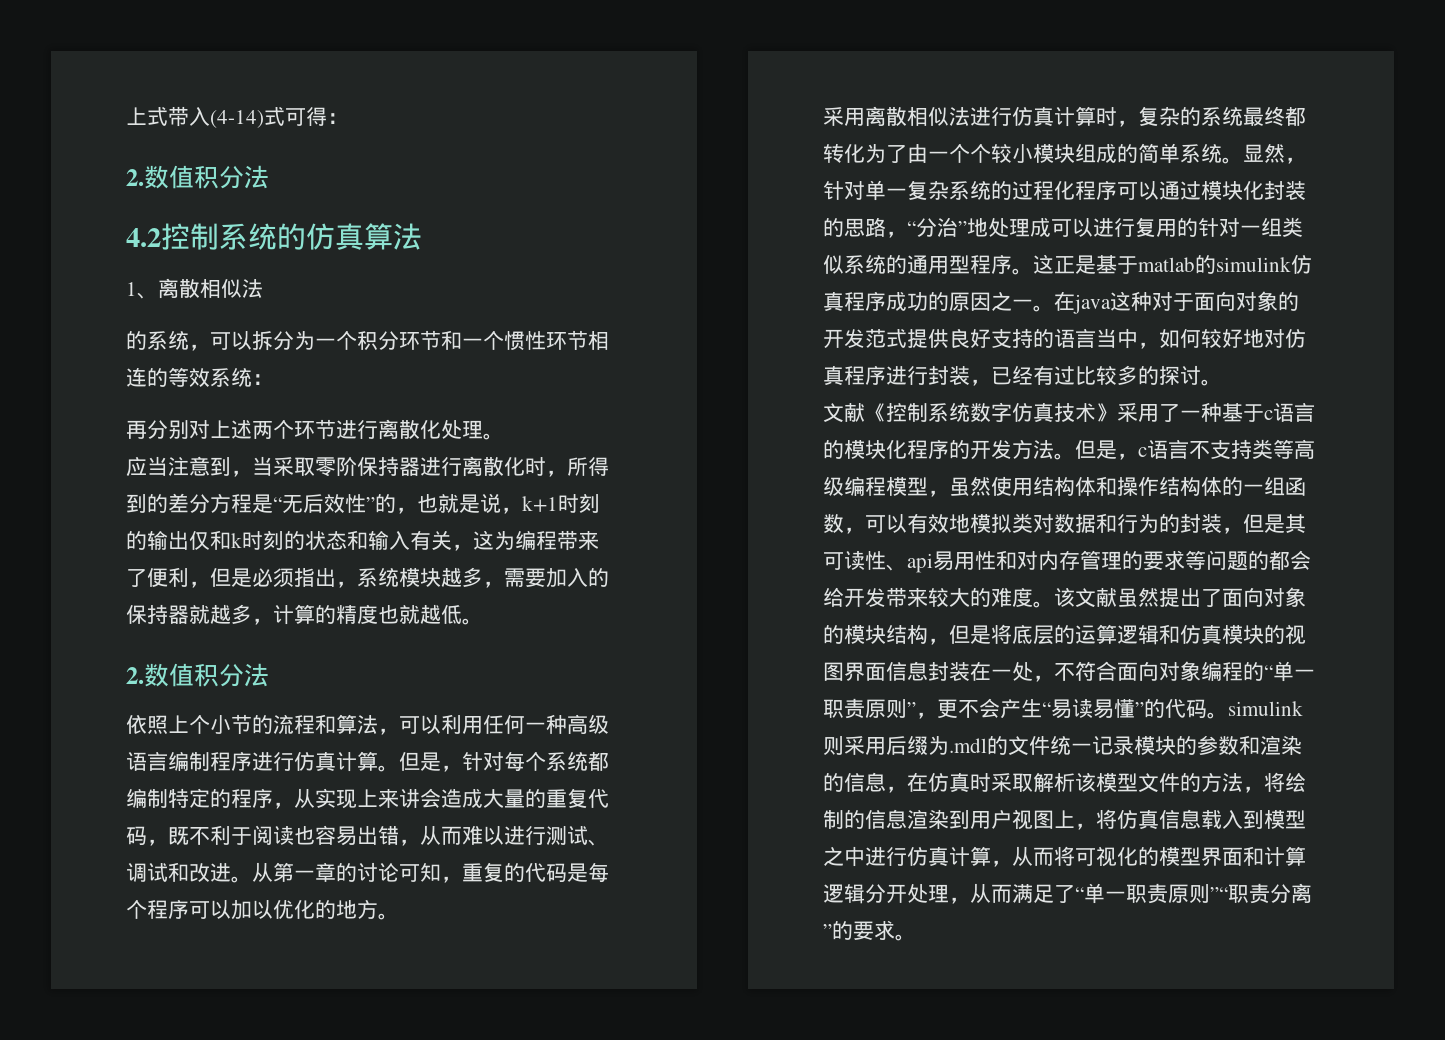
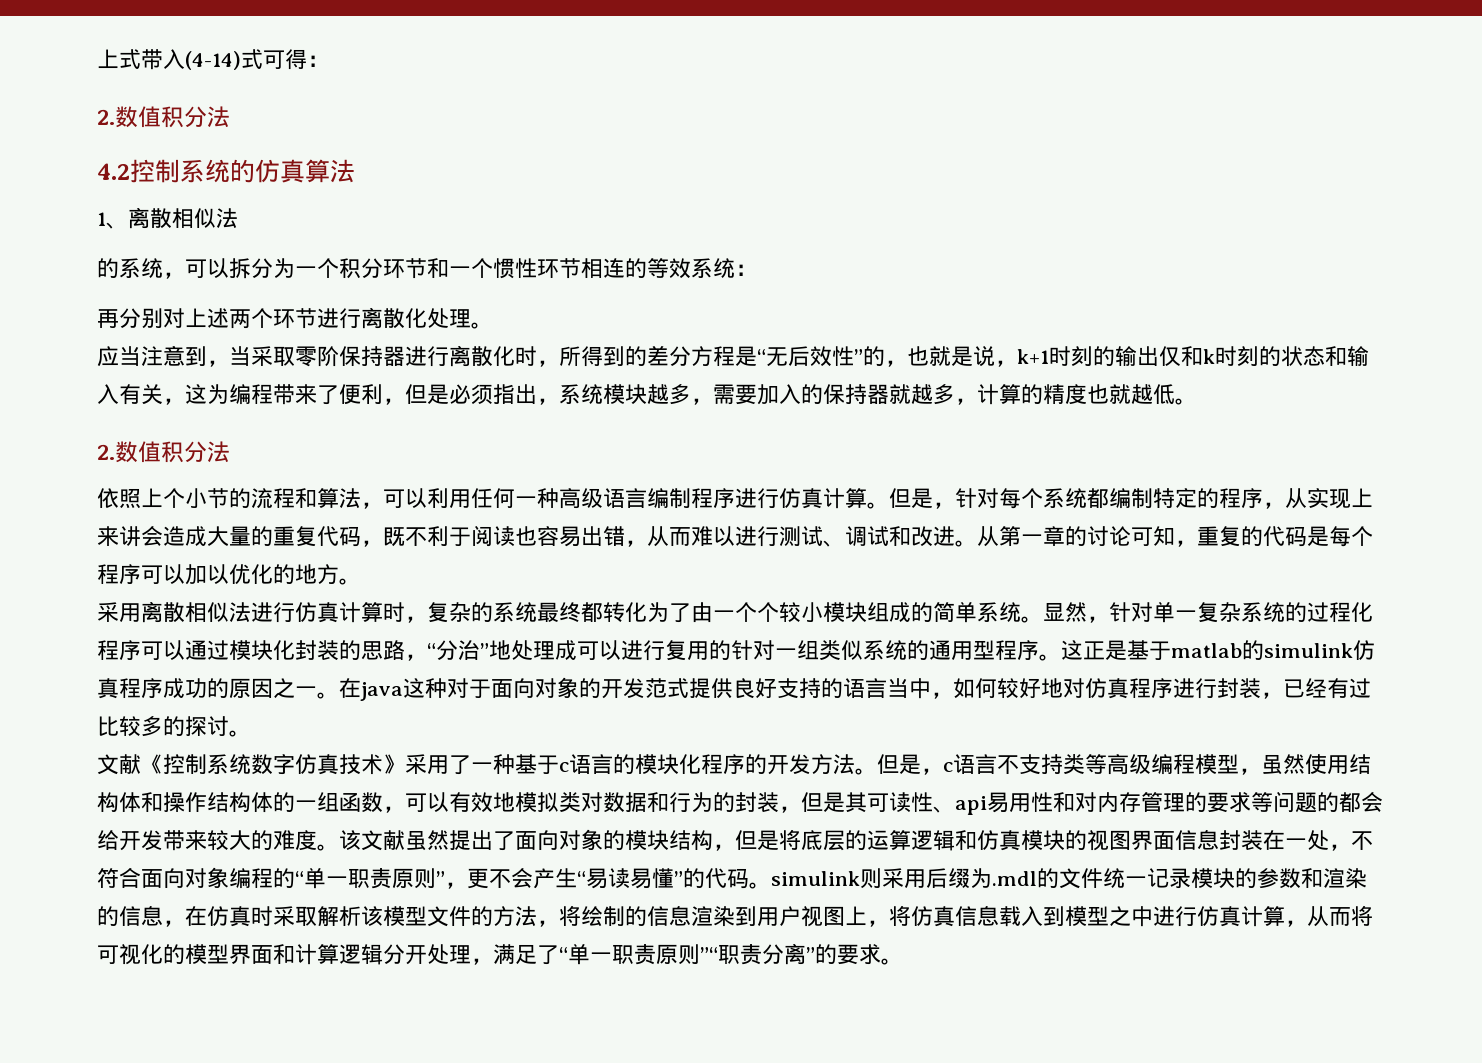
- 该文献虽然提出了面向对象的模块结构，但是将底层的运算逻辑和仿真模块的视图界面信息封装在一处，不符合面向对象编程的“单一职责原则”，更不会产生“易读易懂”的代码。simulink则采用后缀为.mdl的文件统一记录模块的参数和渲染的信息，在仿真时采取解析该模型文件的方法，将绘制的信息渲染到用户视图上，将仿真信息载入到模型之中进行仿真计算，从而将可视化的模型界面和计算逻辑分开处理，从而满足了“单一职责原则”“职责分离”的要求。
+ 该文献虽然提出了面向对象的模块结构，但是将底层的运算逻辑和仿真模块的视图界面信息封装在一处，不符合面向对象编程的“单一职责原则”，更不会产生“易读易懂”的代码。simulink则采用后缀为.mdl的文件统一记录模块的参数和渲染的信息，在仿真时采取解析该模型文件的方法，将绘制的信息渲染到用户视图上，将仿真信息载入到模型之中进行仿真计算，从而将可视化的模型界面和计算逻辑分开处理，满足了“单一职责原则”“职责分离”的要求。

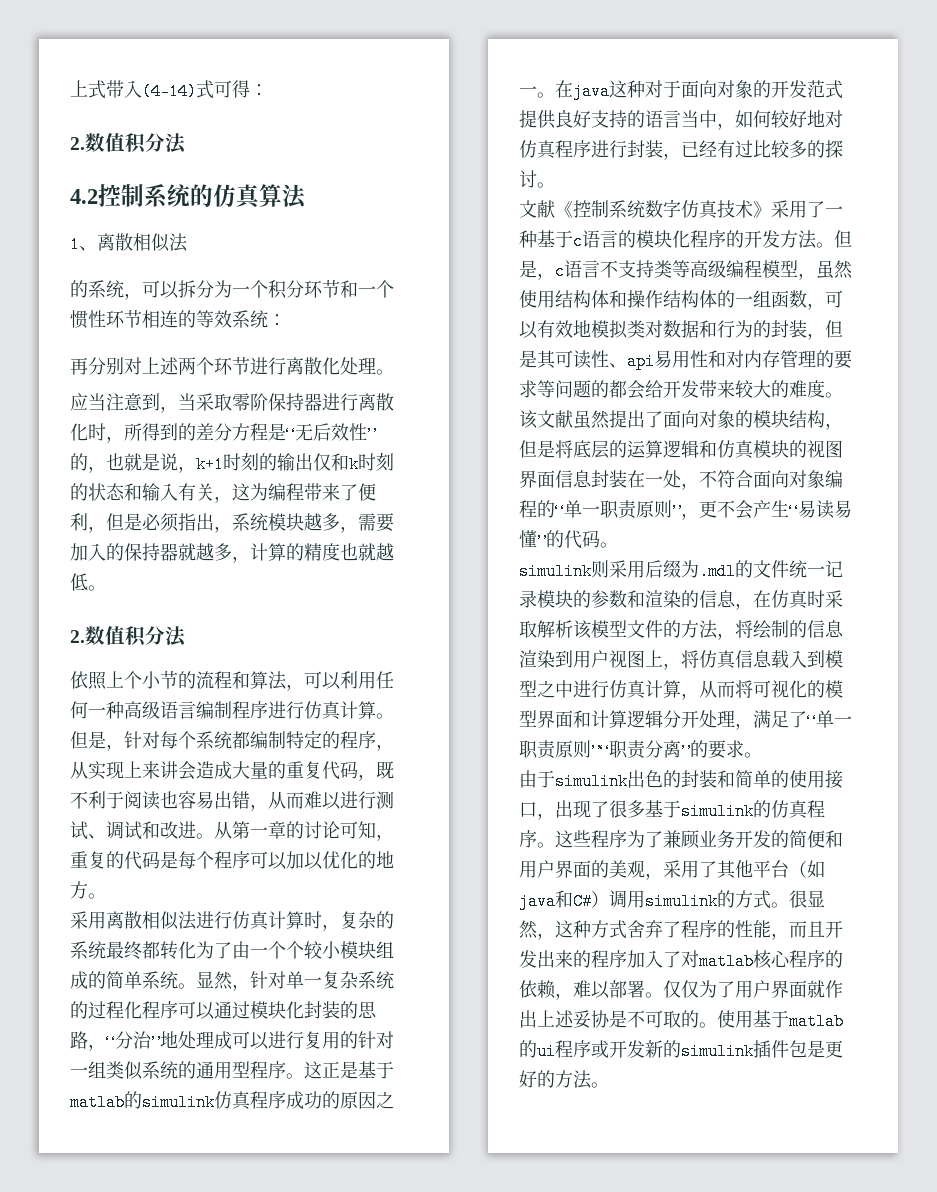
- 该文献虽然提出了面向对象的模块结构，但是将底层的运算逻辑和仿真模块的视图界面信息封装在一处，不符合面向对象编程的“单一职责原则”，更不会产生“易读易懂”的代码。simulink则采用后缀为.mdl的文件统一记录模块的参数和渲染的信息，在仿真时采取解析该模型文件的方法，将绘制的信息渲染到用户视图上，将仿真信息载入到模型之中进行仿真计算，从而将可视化的模型界面和计算逻辑分开处理，满足了“单一职责原则”“职责分离”的要求。
+ 该文献虽然提出了面向对象的模块结构，但是将底层的运算逻辑和仿真模块的视图界面信息封装在一处，不符合面向对象编程的“单一职责原则”，更不会产生“易读易懂”的代码。
+ simulink则采用后缀为.mdl的文件统一记录模块的参数和渲染的信息，在仿真时采取解析该模型文件的方法，将绘制的信息渲染到用户视图上，将仿真信息载入到模型之中进行仿真计算，从而将可视化的模型界面和计算逻辑分开处理，满足了“单一职责原则”“职责分离”的要求。
+ 由于simulink出色的封装和简单的使用接口，出现了很多基于simulink的仿真程序。这些程序为了兼顾业务开发的简便和用户界面的美观，采用了其他平台（如java和C#）调用simulink的方式。很显然，这种方式舍弃了程序的性能，而且开发出来的程序加入了对matlab核心程序的依赖，难以部署。仅仅为了用户界面就作出上述妥协是不可取的。使用基于matlab的ui程序或开发新的simulink插件包是更好的方法。

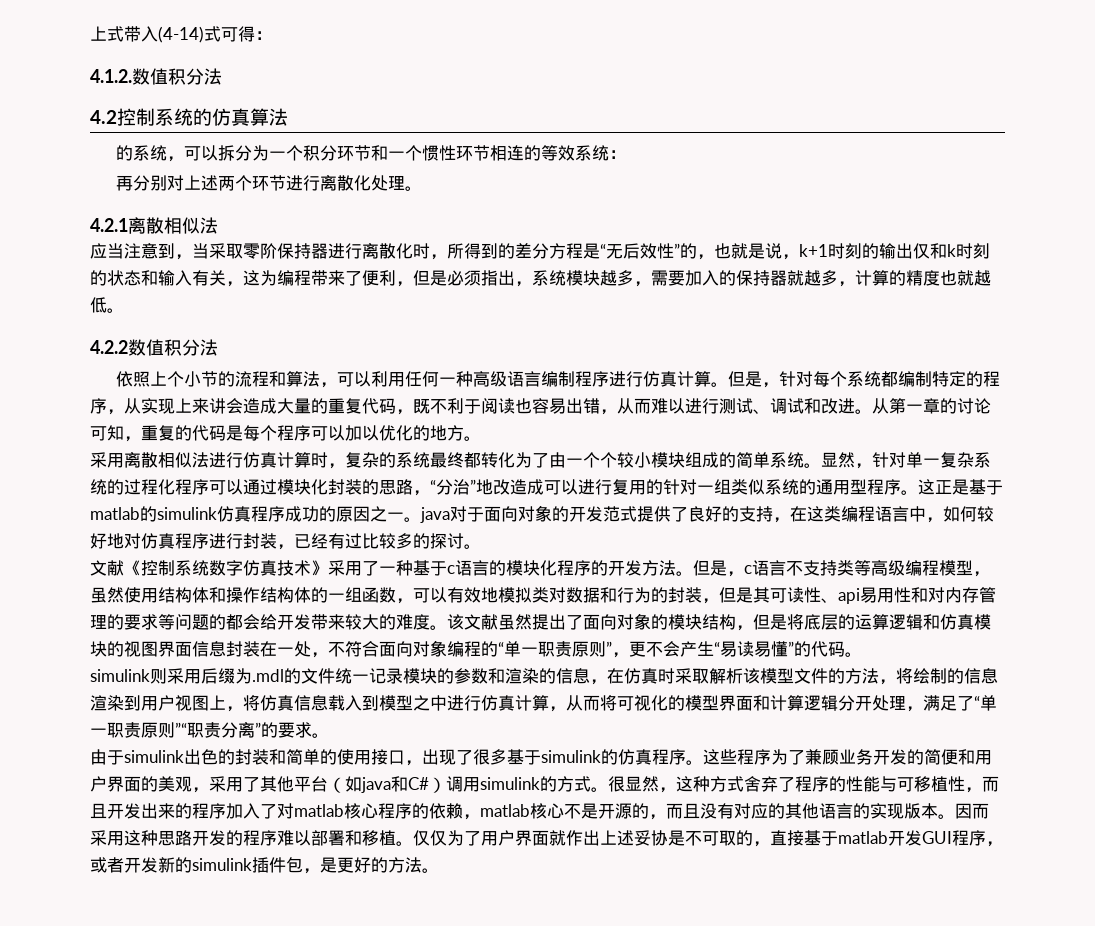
  上式带入(4-14)式可得：
- 2.数值积分法
+ 4.1.2.数值积分法
- 1、离散相似法
+ 4.2.1离散相似法
  应当注意到，当采取零阶保持器进行离散化时，所得到的差分方程是“无后效性”的，也就是说，k+1时刻的输出仅和k时刻的状态和输入有关，这为编程带来了便利，但是必须指出，系统模块越多，需要加入的保持器就越多，计算的精度也就越低。
- 2.数值积分法
+ 4.2.2数值积分法
- 显然，针对单一复杂系统的过程化程序可以通过模块化封装的思路，“分治”地处理成可以进行复用的针对一组类似系统的通用型程序。
+ 显然，针对单一复杂系统的过程化程序可以通过模块化封装的思路，“分治”地改造成可以进行复用的针对一组类似系统的通用型程序。
- 这正是基于matlab的simulink仿真程序成功的原因之一。在java这种对于面向对象的开发范式提供良好支持的语言当中，如何较好地对仿真程序进行封装，已经有过比较多的探讨。
+ 这正是基于matlab的simulink仿真程序成功的原因之一。java对于面向对象的开发范式提供了良好的支持，在这类编程语言中，如何较好地对仿真程序进行封装，已经有过比较多的探讨。
- 很显然，这种方式舍弃了程序的性能，而且开发出来的程序加入了对matlab核心程序的依赖，难以部署。
+ 很显然，这种方式舍弃了程序的性能与可移植性，而且开发出来的程序加入了对matlab核心程序的依赖，matlab核心不是开源的，而且没有对应的其他语言的实现版本。因而采用这种思路开发的程序难以部署和移植。
- 仅仅为了用户界面就作出上述妥协是不可取的。使用基于matlab的ui程序或开发新的simulink插件包是更好的方法。
+ 仅仅为了用户界面就作出上述妥协是不可取的，直接基于matlab开发GUI程序，或者开发新的simulink插件包，是更好的方法。

